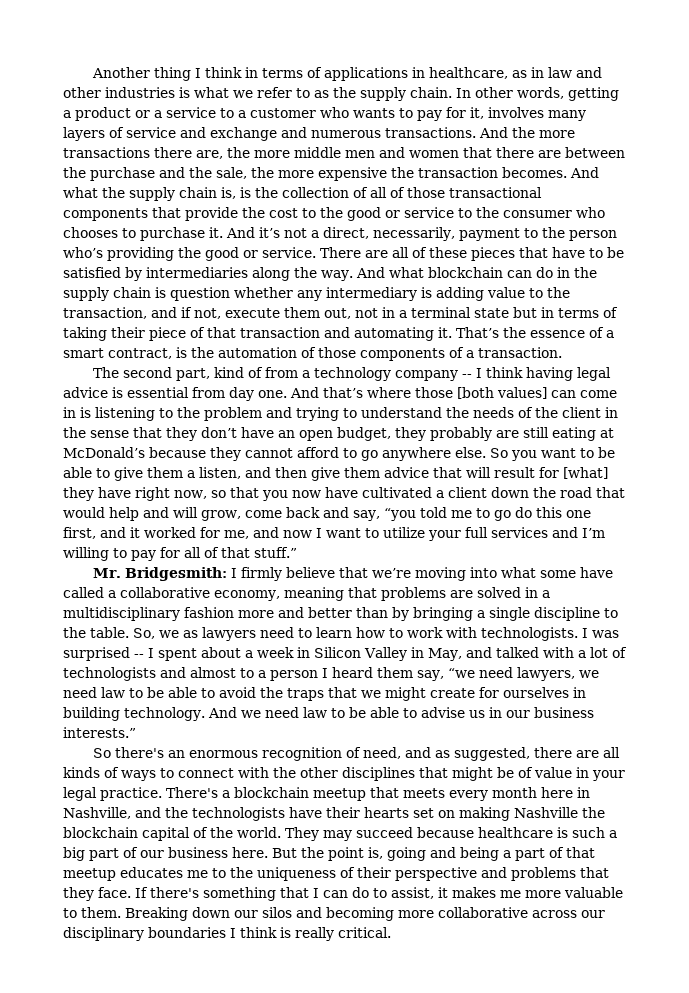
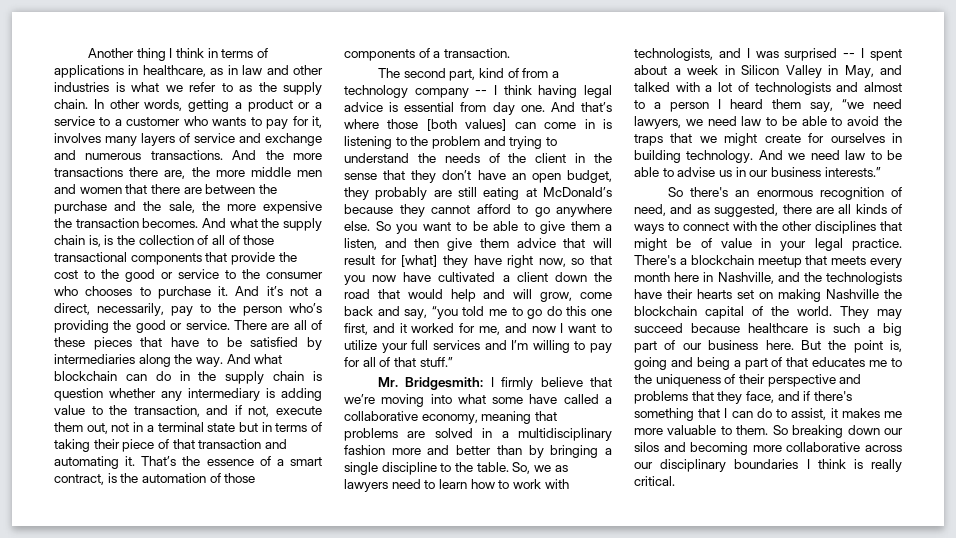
- And it’s not a direct, necessarily, payment to the person who’s providing the good or service.
+ And it’s not a direct, necessarily, pay to the person who’s providing the good or service.
- So, we as lawyers need to learn how to work with technologists. I was surprised -- I spent about a week in Silicon Valley in May, and talked with a lot of technologists and almost to a person I heard them say, “we need lawyers, we need law to be able to avoid the traps that we might create for ourselves in building technology.
+ So, we as lawyers need to learn how to work with technologists, and I was surprised -- I spent about a week in Silicon Valley in May, and talked with a lot of technologists and almost to a person I heard them say, “we need lawyers, we need law to be able to avoid the traps that we might create for ourselves in building technology.
- But the point is, going and being a part of that meetup educates me to the uniqueness of their perspective and problems that they face. If there's something that I can do to assist, it makes me more valuable to them.
+ But the point is, going and being a part of that educates me to the uniqueness of their perspective and problems that they face, and if there's something that I can do to assist, it makes me more valuable to them.
- Breaking down our silos and becoming more collaborative across our disciplinary boundaries I think is really critical.
+ So breaking down our silos and becoming more collaborative across our disciplinary boundaries I think is really critical.

